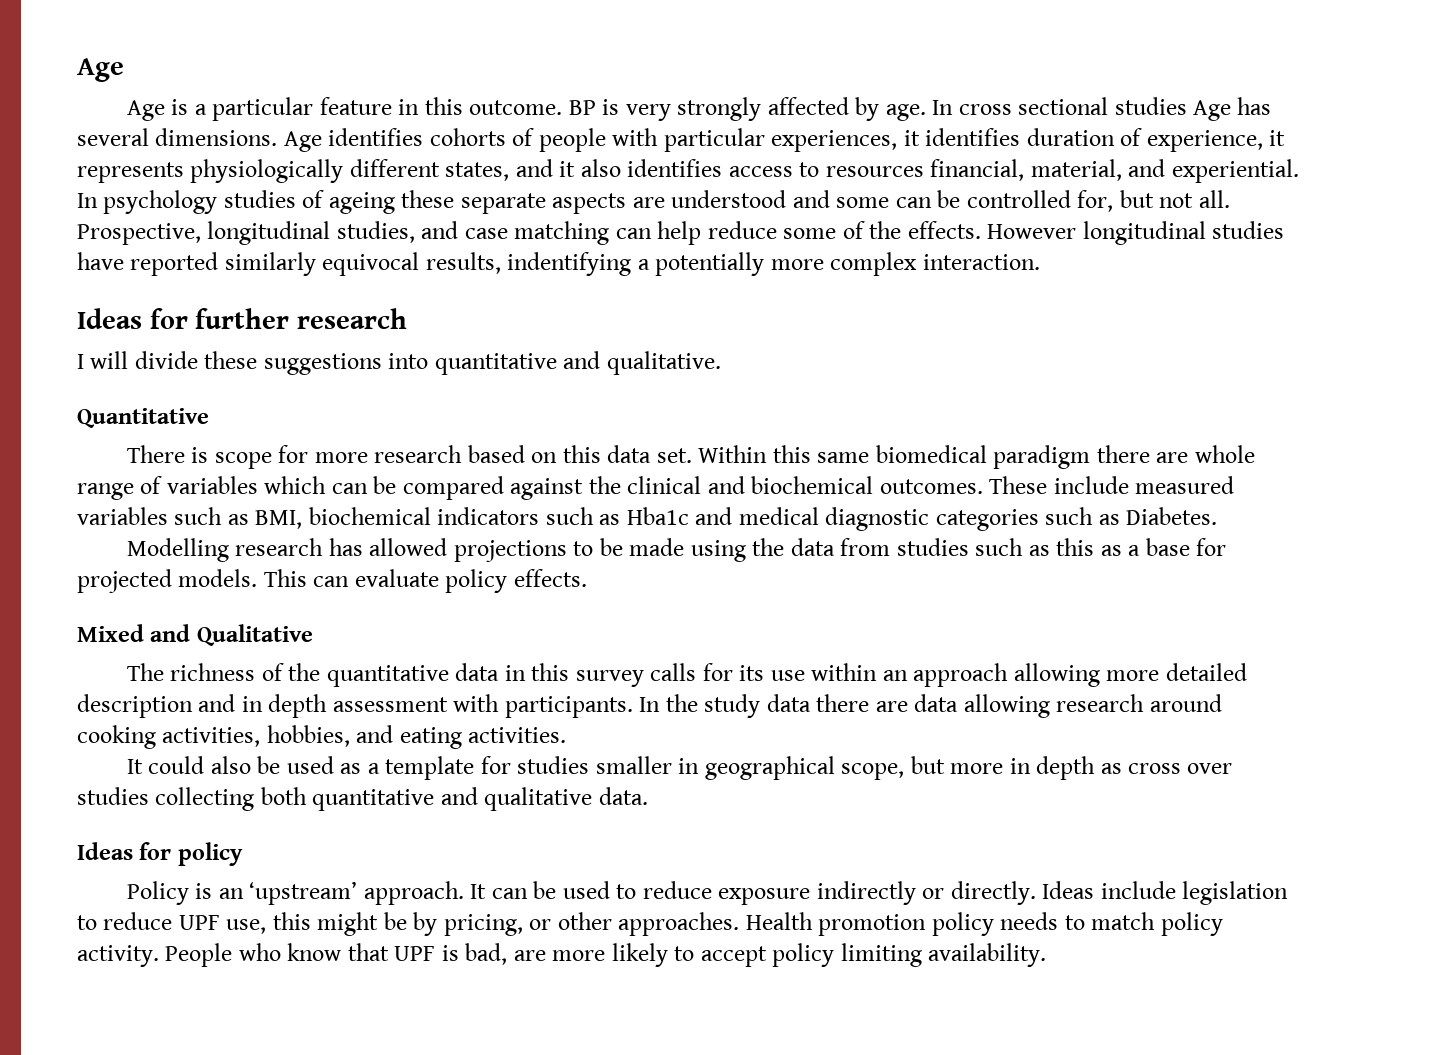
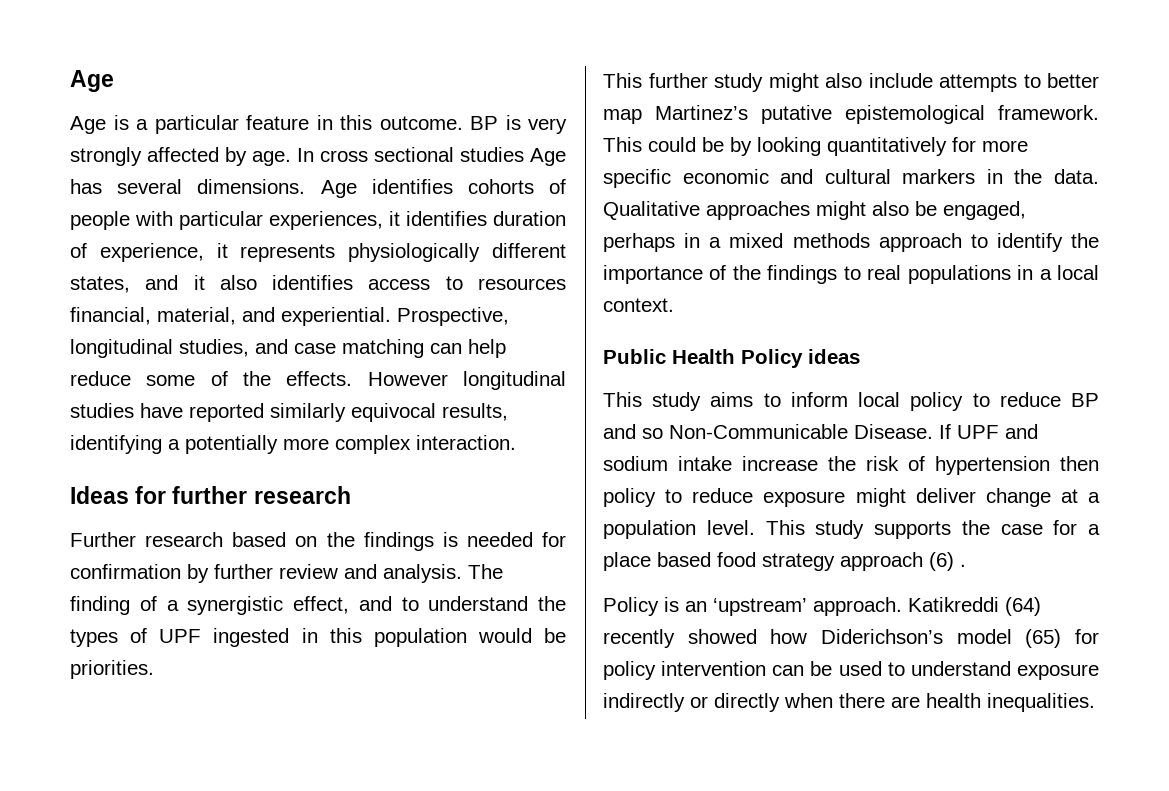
- In psychology studies of ageing these separate aspects are understood and some can be controlled for, but not all.
- However longitudinal studies have reported similarly equivocal results, indentifying a potentially more complex interaction.
+ However longitudinal studies have reported similarly equivocal results, identifying a potentially more complex interaction.
- I will divide these suggestions into quantitative and qualitative.
- Quantitative
- There is scope for more research based on this data set. Within this same biomedical paradigm there are whole range of variables which can be compared against the clinical and biochemical outcomes. These include measured variables such as BMI, biochemical indicators such as Hba1c and medical diagnostic categories such as Diabetes.
- Modelling research has allowed projections to be made using the data from studies such as this as a base for projected models. This can evaluate policy effects.
- Mixed and Qualitative
- The richness of the quantitative data in this survey calls for its use within an approach allowing more detailed description and in depth assessment with participants. In the study data there are data allowing research around cooking activities, hobbies, and eating activities.
- It could also be used as a template for studies smaller in geographical scope, but more in depth as cross over studies collecting both quantitative and qualitative data.
- Ideas for policy
+ Further research based on the findings is needed for confirmation by further review and analysis. The finding of a synergistic effect, and to understand the types of UPF ingested in this population would be priorities.
+ This further study might also include attempts to better map Martinez’s putative epistemological framework. This could be by looking quantitatively for more specific economic and cultural markers in the data. Qualitative approaches might also be engaged, perhaps in a mixed methods approach to identify the importance of the findings to real populations in a local context.
+ Public Health Policy ideas
+ This study aims to inform local policy to reduce BP and so Non-Communicable Disease. If UPF and sodium intake increase the risk of hypertension then policy to reduce exposure might deliver change at a population level. This study supports the case for a place based food strategy approach (6) .
- It can be used to reduce exposure indirectly or directly. Ideas include legislation to reduce UPF use, this might be by pricing, or other approaches. Health promotion policy needs to match policy activity. People who know that UPF is bad, are more likely to accept policy limiting availability.
+ Katikreddi (64) recently showed how Diderichson’s model (65) for policy intervention can be used to understand exposure indirectly or directly when there are health inequalities.

